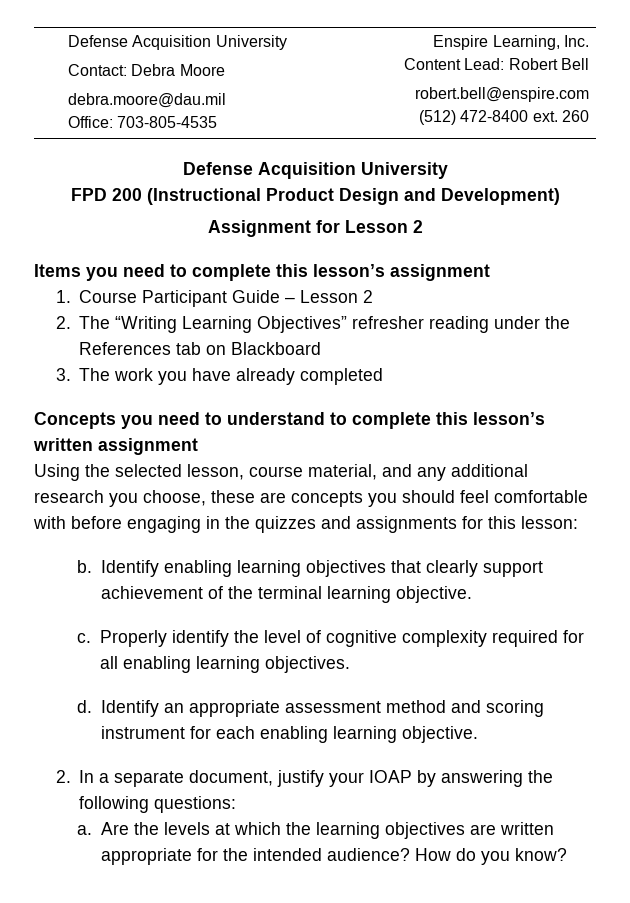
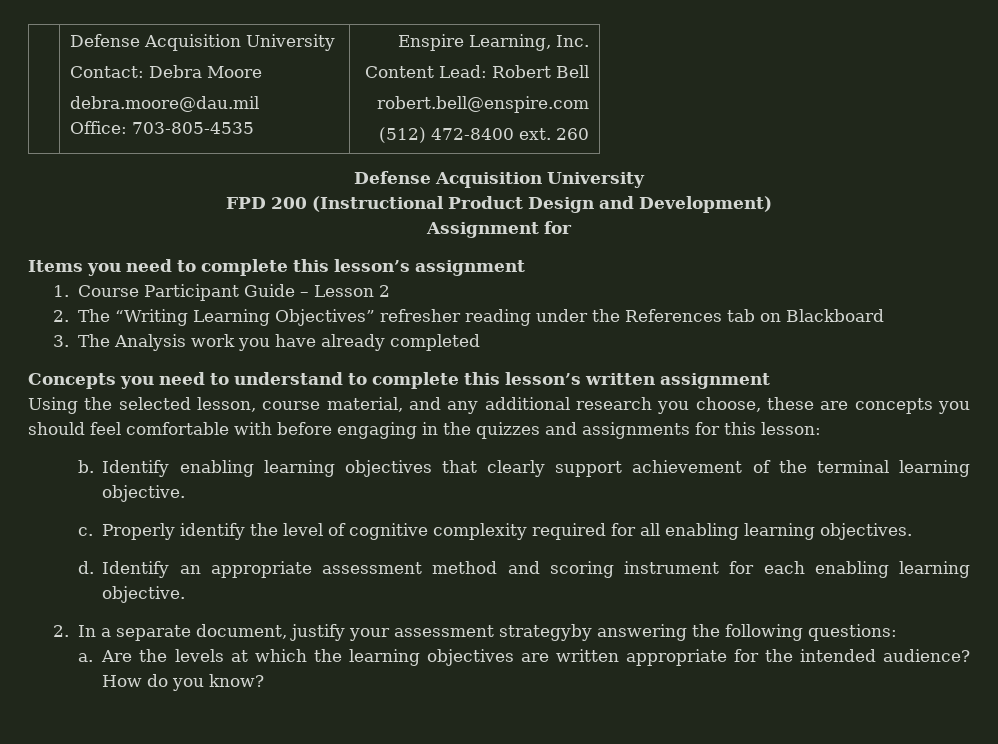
- Assignment for Lesson 2
+ Assignment for
- 3. The work you have already completed
+ 3. The Analysis work you have already completed
- 2. In a separate document, justify your IOAP by answering the following questions:
+ 2. In a separate document, justify your assessment strategyby answering the following questions:

